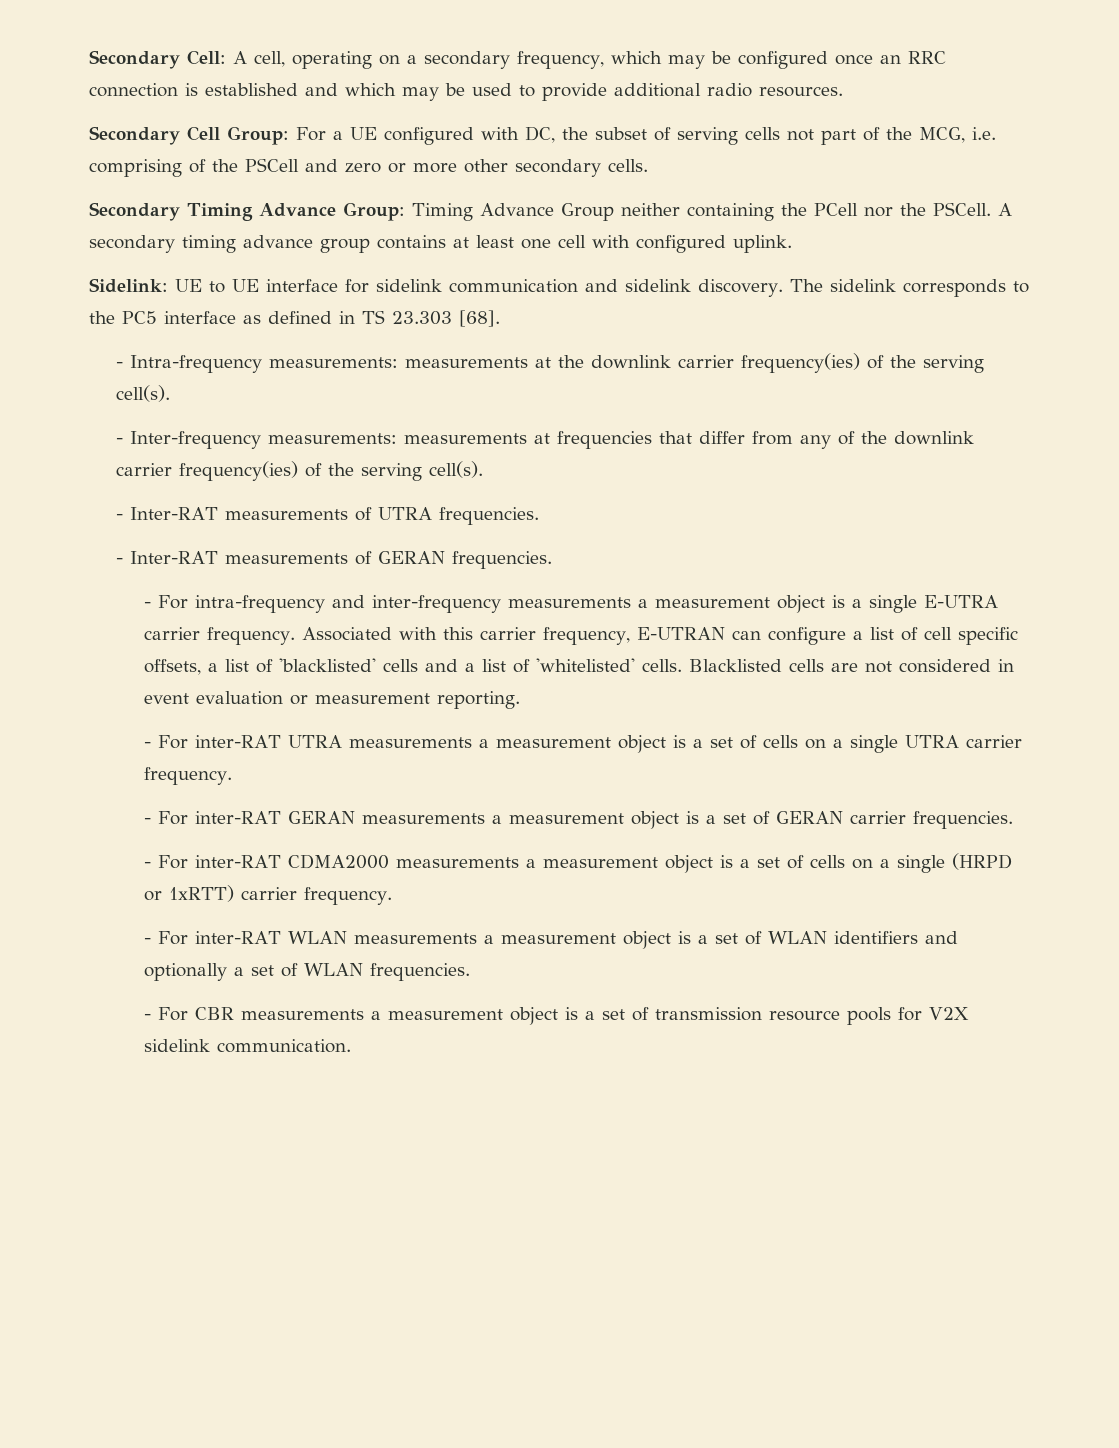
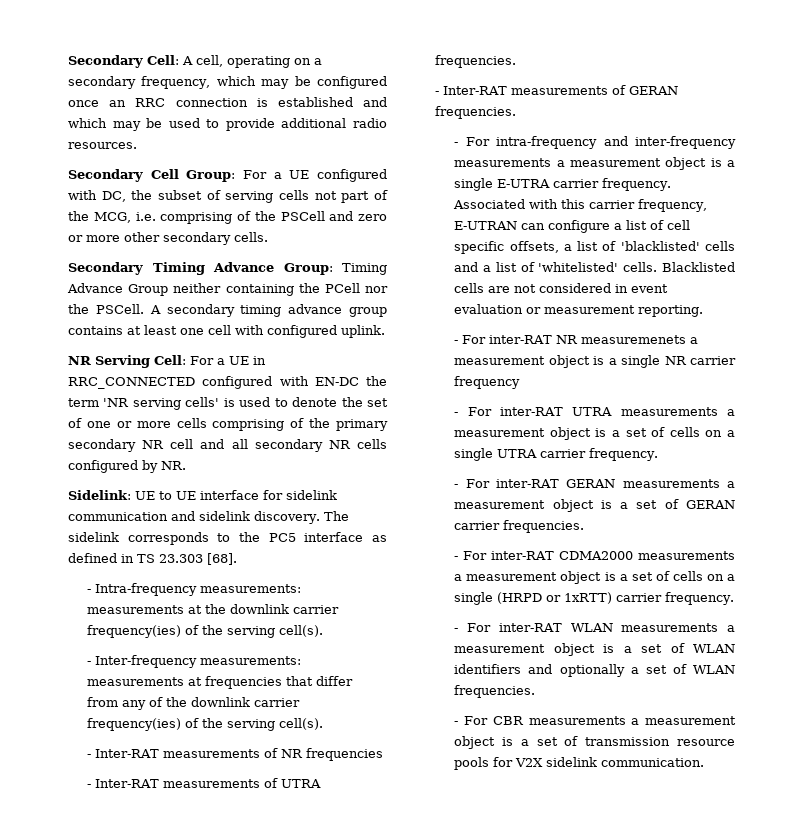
+ NR Serving Cell: For a UE in RRC_CONNECTED configured with EN-DC the term 'NR serving cells' is used to denote the set of one or more cells comprising of the primary secondary NR cell and all secondary NR cells configured by NR.
+ - Inter-RAT measurements of NR frequencies
+ - For inter-RAT NR measuremenets a measurement object is a single NR carrier frequency

